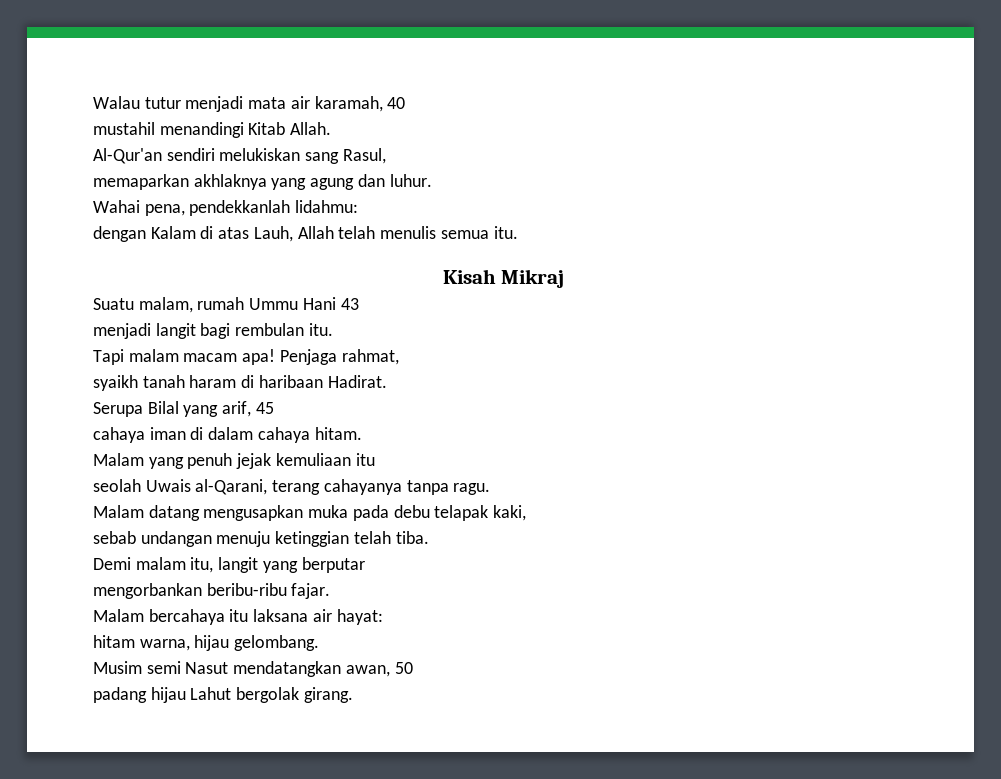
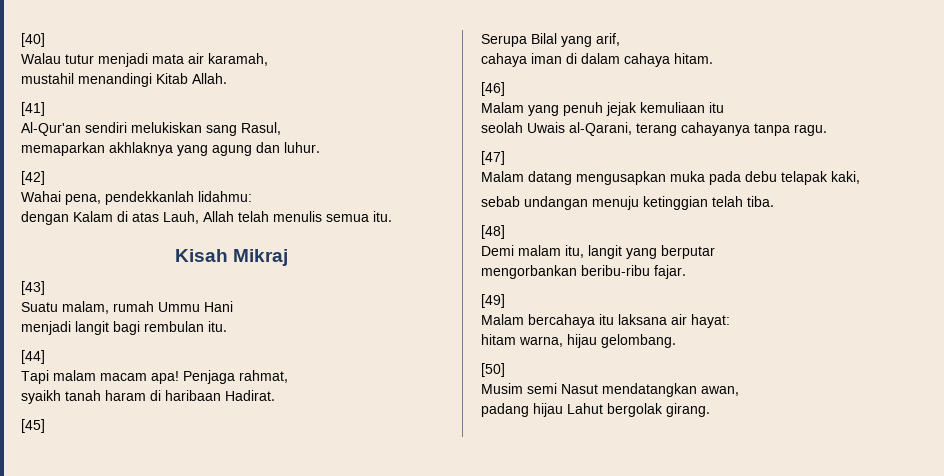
+ [40]
- Walau tutur menjadi mata air karamah, 40
+ Walau tutur menjadi mata air karamah,
+ [41]
+ [42]
+ [43]
- Suatu malam, rumah Ummu Hani 43
+ Suatu malam, rumah Ummu Hani
+ [44]
+ [45]
- Serupa Bilal yang arif, 45
+ Serupa Bilal yang arif,
+ [46]
+ [47]
+ [48]
+ [49]
+ [50]
- Musim semi Nasut mendatangkan awan, 50
+ Musim semi Nasut mendatangkan awan,

